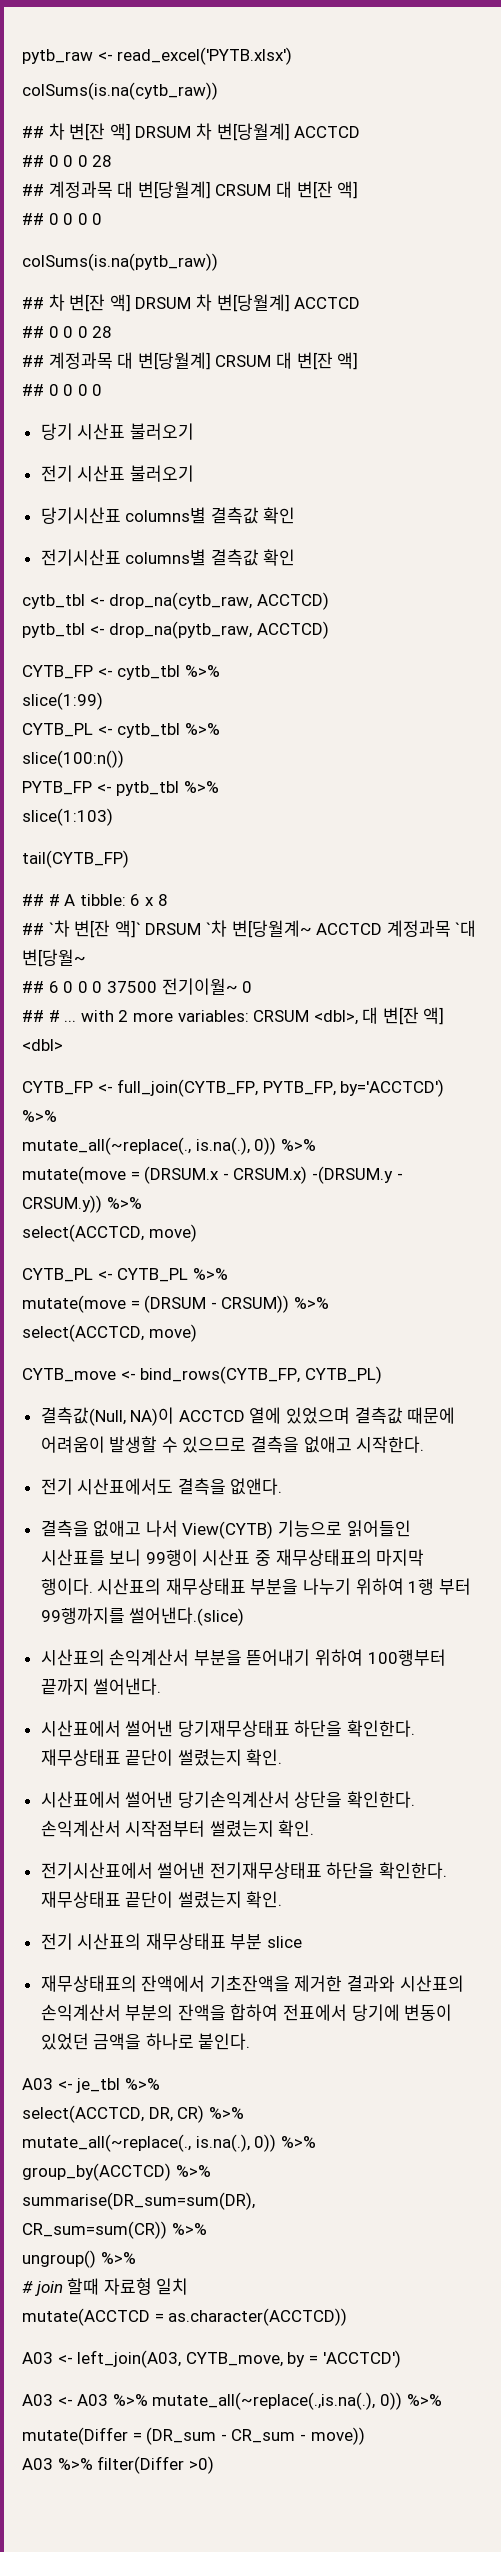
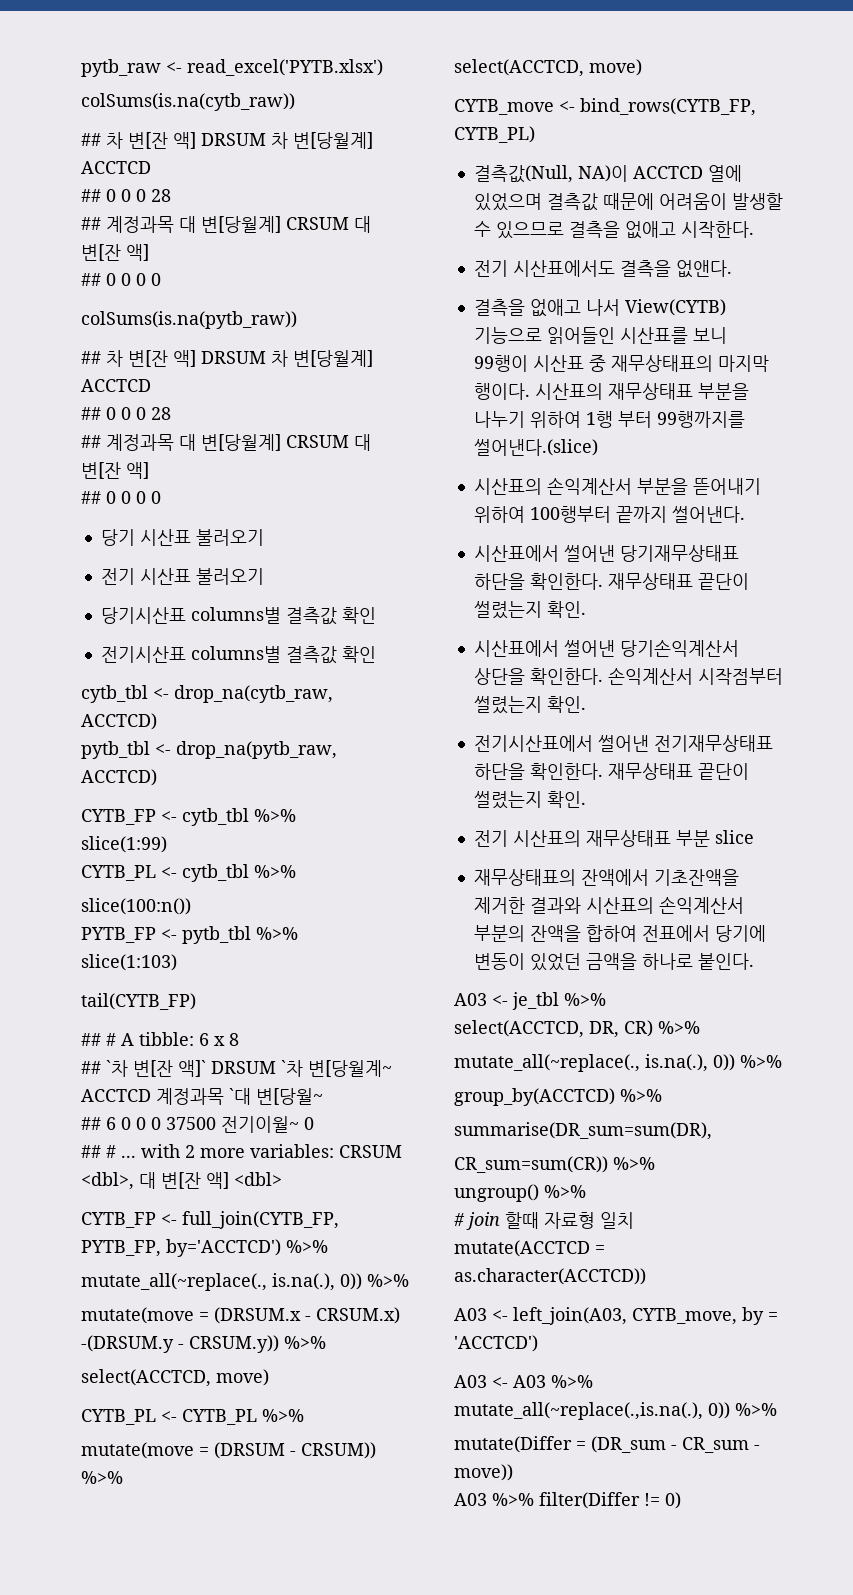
- A03 %>% filter(Differ >0)
+ A03 %>% filter(Differ != 0)

